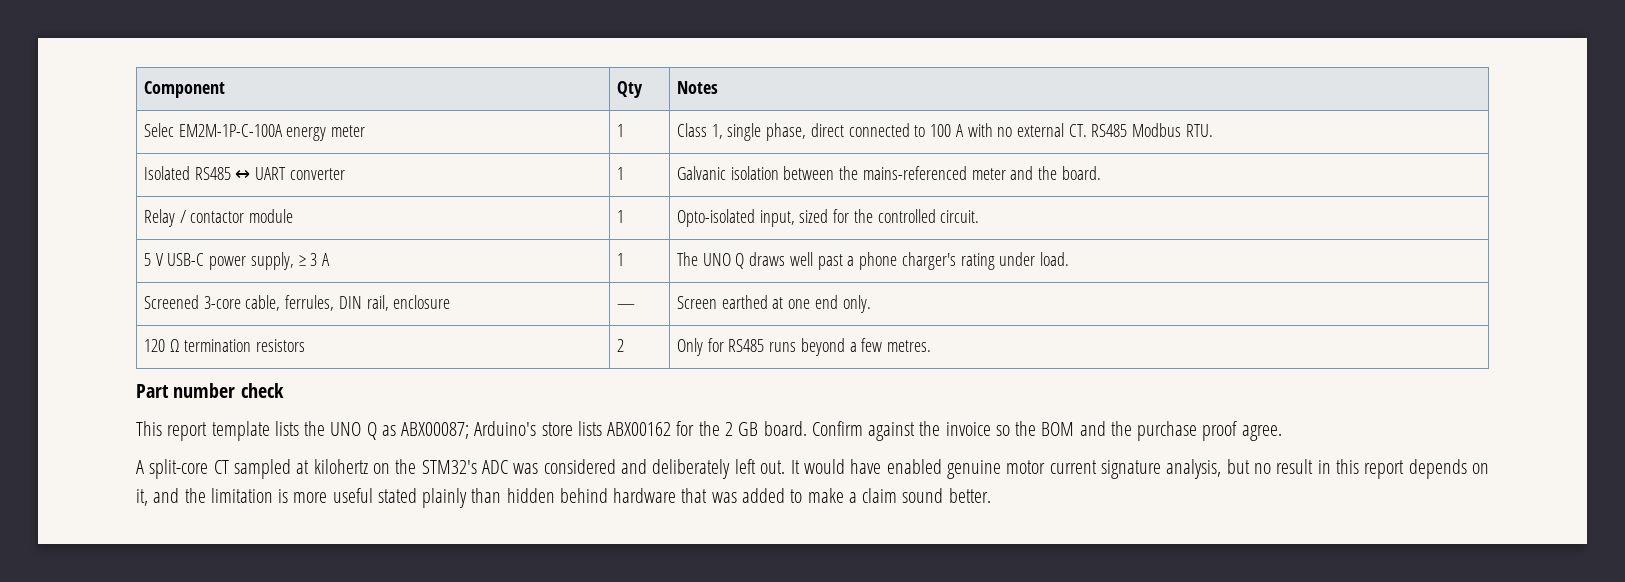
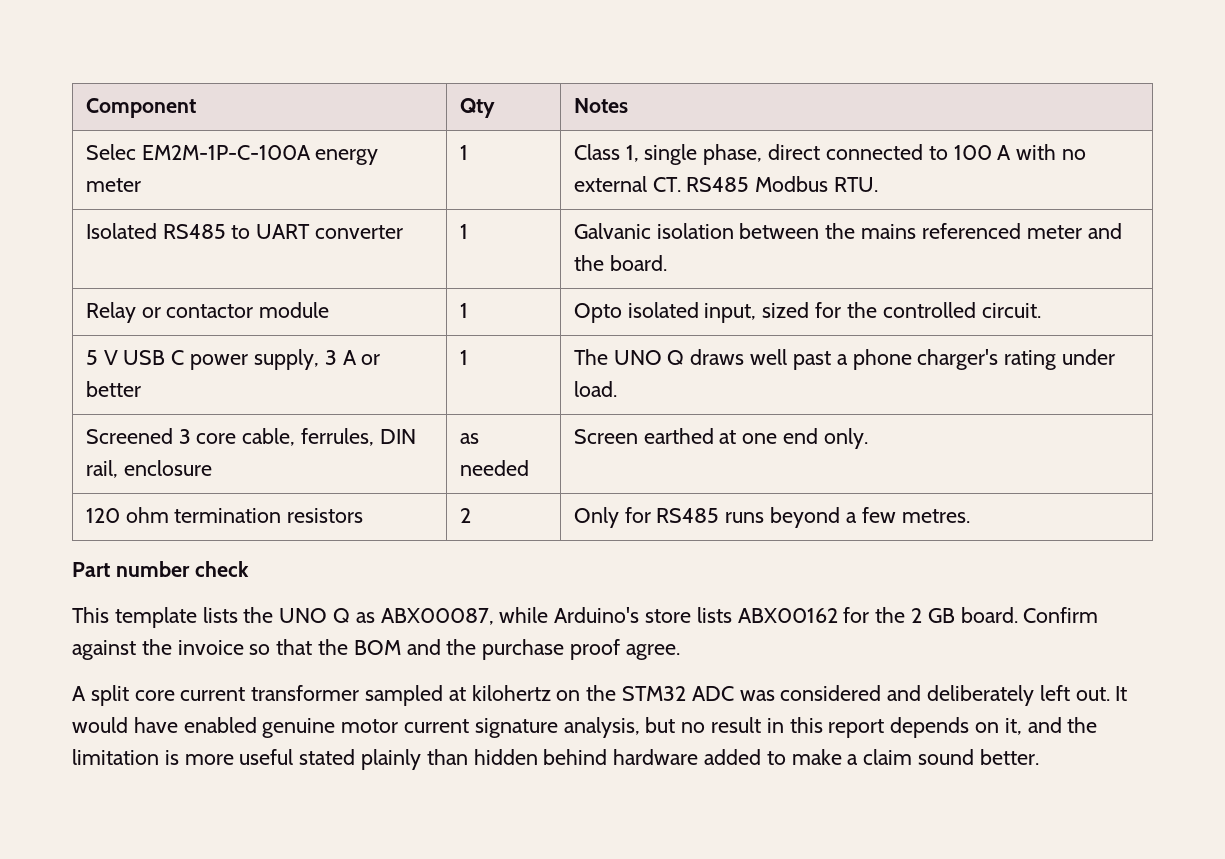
- Isolated RS485 ↔ UART converter | 1 | Galvanic isolation between the mains-referenced meter and the board.
+ Isolated RS485 to UART converter | 1 | Galvanic isolation between the mains referenced meter and the board.
- Relay / contactor module | 1 | Opto-isolated input, sized for the controlled circuit.
+ Relay or contactor module | 1 | Opto isolated input, sized for the controlled circuit.
- 5 V USB-C power supply, ≥ 3 A | 1 | The UNO Q draws well past a phone charger's rating under load.
+ 5 V USB C power supply, 3 A or better | 1 | The UNO Q draws well past a phone charger's rating under load.
- Screened 3-core cable, ferrules, DIN rail, enclosure | — | Screen earthed at one end only.
+ Screened 3 core cable, ferrules, DIN rail, enclosure | as needed | Screen earthed at one end only.
- 120 Ω termination resistors | 2 | Only for RS485 runs beyond a few metres.
+ 120 ohm termination resistors | 2 | Only for RS485 runs beyond a few metres.
- This report template lists the UNO Q as ABX00087; Arduino's store lists ABX00162 for the 2 GB board.
+ This template lists the UNO Q as ABX00087, while Arduino's store lists ABX00162 for the 2 GB board.
- Confirm against the invoice so the BOM and the purchase proof agree.
+ Confirm against the invoice so that the BOM and the purchase proof agree.
- A split-core CT sampled at kilohertz on the STM32's ADC was considered and deliberately left out.
+ A split core current transformer sampled at kilohertz on the STM32 ADC was considered and deliberately left out.
- It would have enabled genuine motor current signature analysis, but no result in this report depends on it, and the limitation is more useful stated plainly than hidden behind hardware that was added to make a claim sound better.
+ It would have enabled genuine motor current signature analysis, but no result in this report depends on it, and the limitation is more useful stated plainly than hidden behind hardware added to make a claim sound better.

